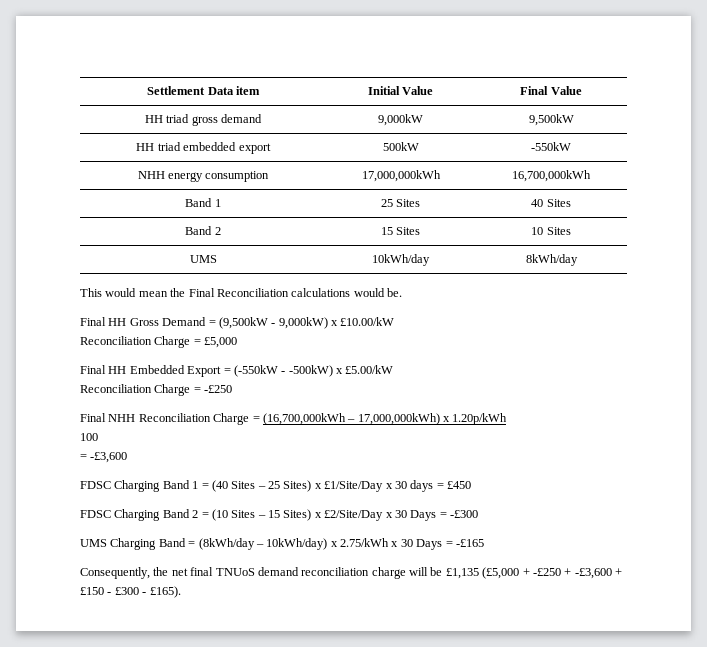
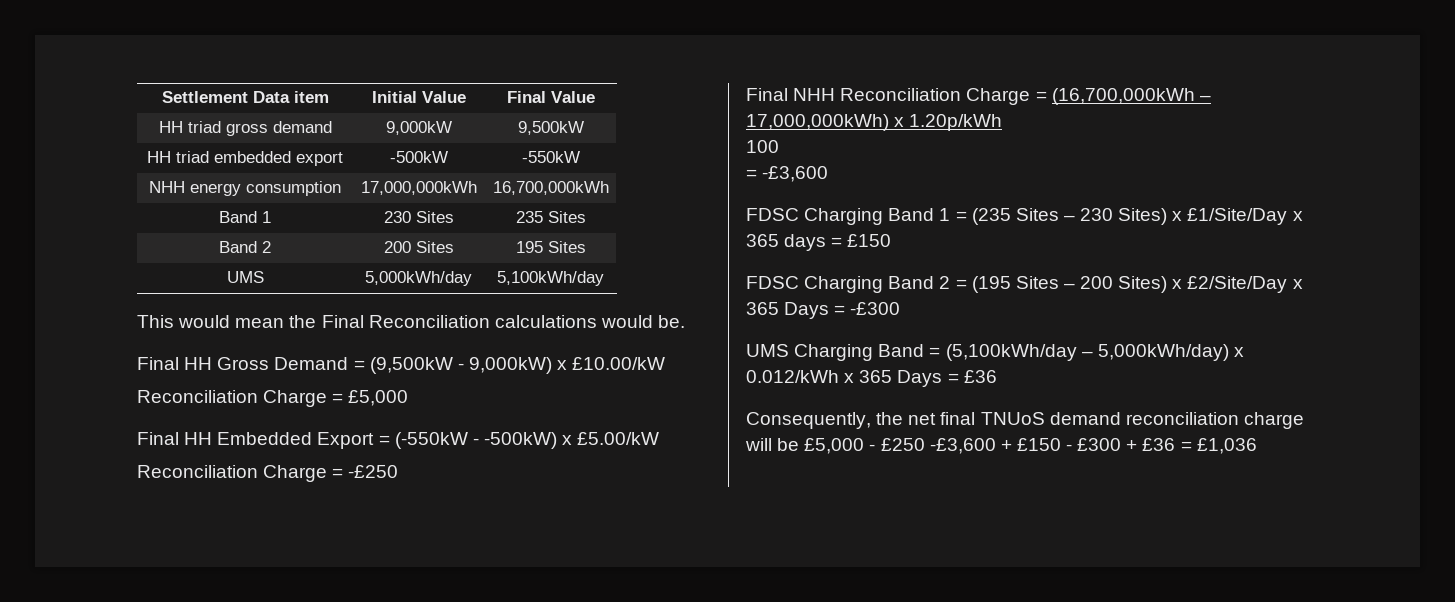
- HH triad embedded export | 500kW | -550kW
+ HH triad embedded export | -500kW | -550kW
- Band 1 | 25 Sites | 40 Sites
+ Band 1 | 230 Sites | 235 Sites
- Band 2 | 15 Sites | 10 Sites
+ Band 2 | 200 Sites | 195 Sites
- UMS | 10kWh/day | 8kWh/day
+ UMS | 5,000kWh/day | 5,100kWh/day
- FDSC Charging Band 1 = (40 Sites – 25 Sites) x £1/Site/Day x 30 days = £450
+ FDSC Charging Band 1 = (235 Sites – 230 Sites) x £1/Site/Day x 365 days = £150
- FDSC Charging Band 2 = (10 Sites – 15 Sites) x £2/Site/Day x 30 Days = -£300
+ FDSC Charging Band 2 = (195 Sites – 200 Sites) x £2/Site/Day x 365 Days = -£300
- UMS Charging Band = (8kWh/day – 10kWh/day) x 2.75/kWh x 30 Days = -£165
+ UMS Charging Band = (5,100kWh/day – 5,000kWh/day) x 0.012/kWh x 365 Days = £36
- Consequently, the net final TNUoS demand reconciliation charge will be £1,135 (£5,000 + -£250 + -£3,600 + £150 - £300 - £165).
+ Consequently, the net final TNUoS demand reconciliation charge will be £5,000 - £250 -£3,600 + £150 - £300 + £36 = £1,036

